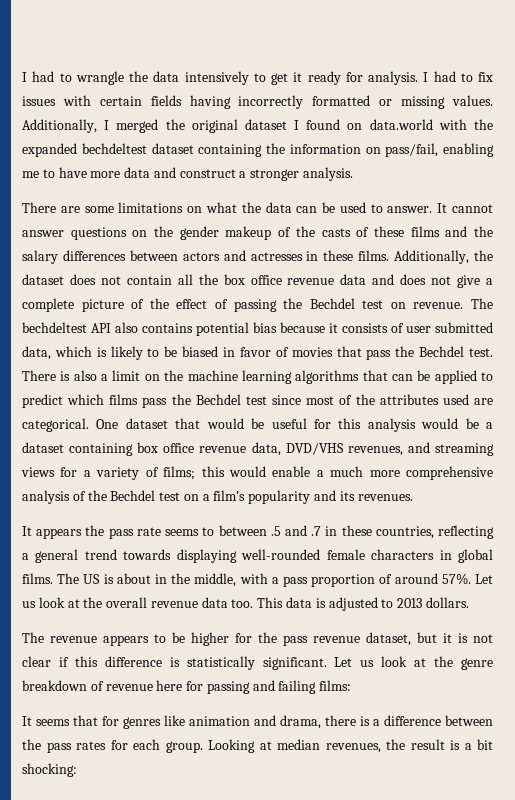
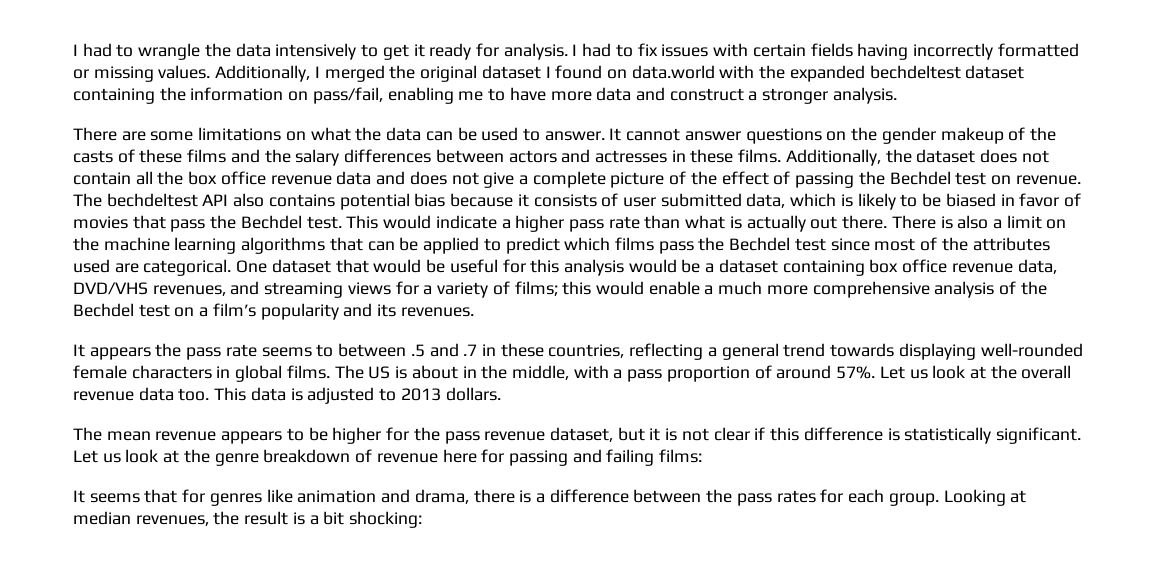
+ This would indicate a higher pass rate than what is actually out there.
- The revenue appears to be higher for the pass revenue dataset, but it is not clear if this difference is statistically significant.
+ The mean revenue appears to be higher for the pass revenue dataset, but it is not clear if this difference is statistically significant.

